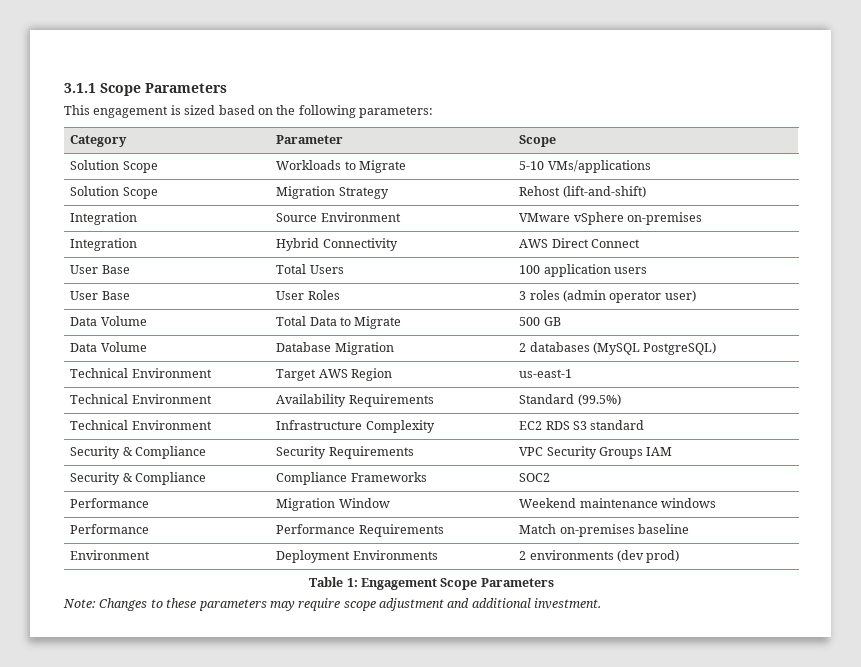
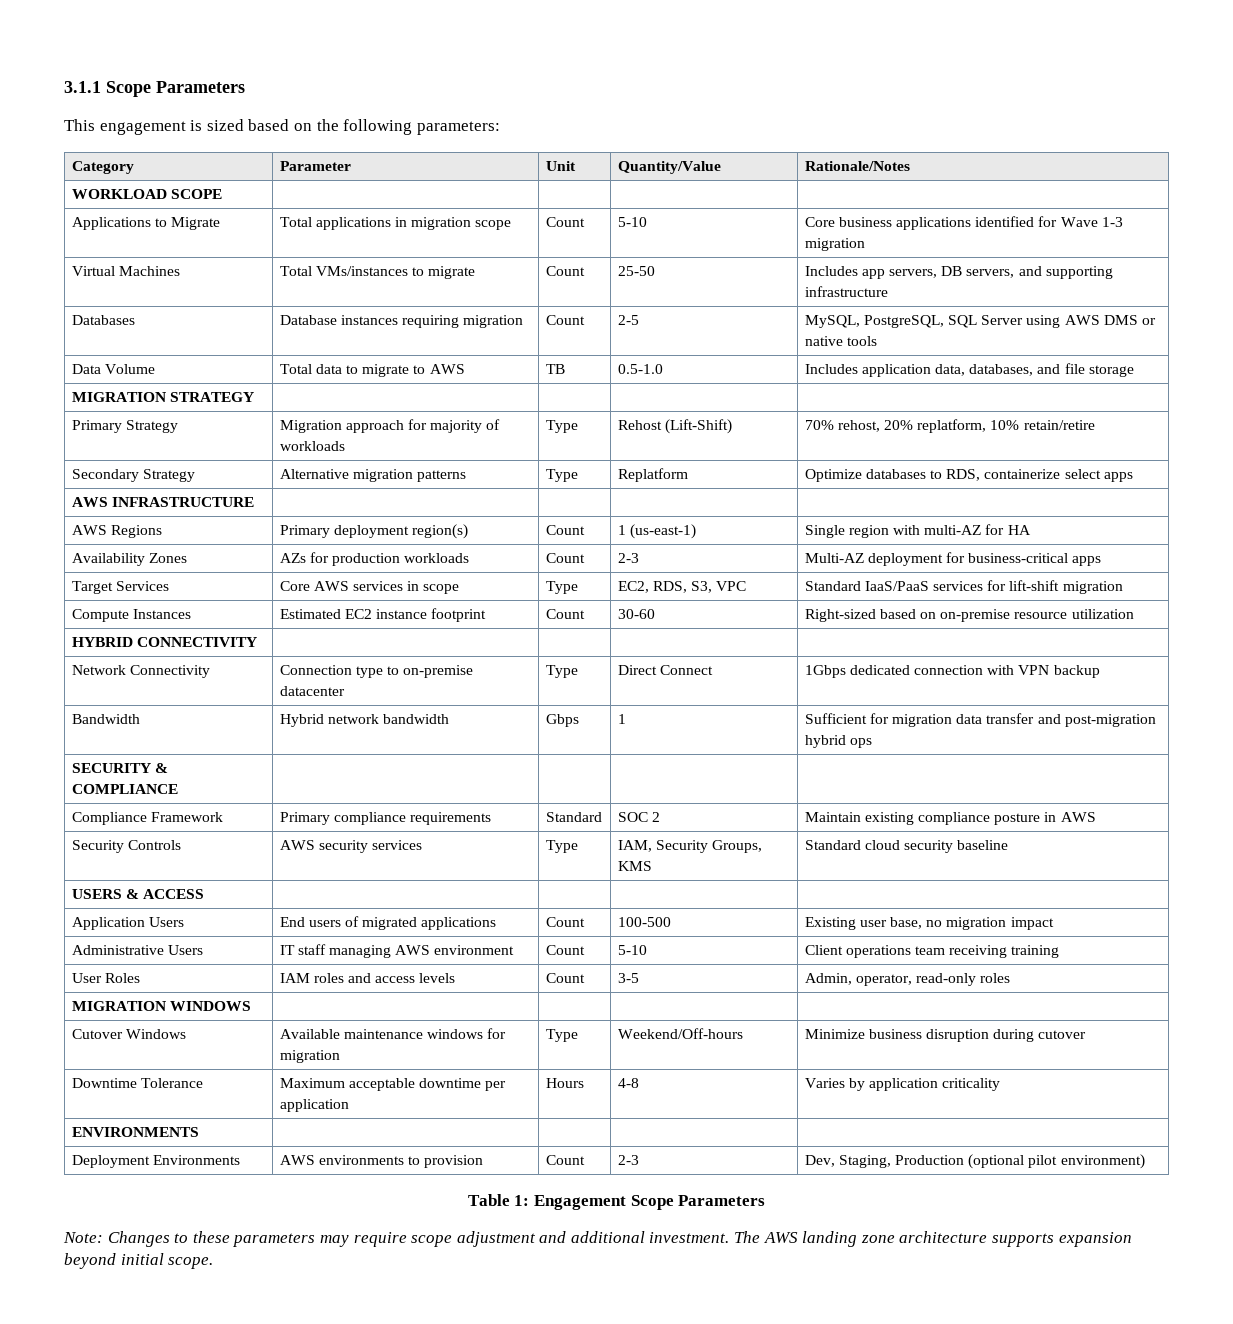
- Category | Parameter | Scope
- Solution Scope | Workloads to Migrate | 5-10 VMs/applications
- Solution Scope | Migration Strategy | Rehost (lift-and-shift)
- Integration | Source Environment | VMware vSphere on-premises
- Integration | Hybrid Connectivity | AWS Direct Connect
- User Base | Total Users | 100 application users
- User Base | User Roles | 3 roles (admin operator user)
- Data Volume | Total Data to Migrate | 500 GB
- Data Volume | Database Migration | 2 databases (MySQL PostgreSQL)
- Technical Environment | Target AWS Region | us-east-1
- Technical Environment | Availability Requirements | Standard (99.5%)
- Technical Environment | Infrastructure Complexity | EC2 RDS S3 standard
- Security & Compliance | Security Requirements | VPC Security Groups IAM
- Security & Compliance | Compliance Frameworks | SOC2
- Performance | Migration Window | Weekend maintenance windows
- Performance | Performance Requirements | Match on-premises baseline
- Environment | Deployment Environments | 2 environments (dev prod)
+ Category | Parameter | Unit | Quantity/Value | Rationale/Notes
+ WORKLOAD SCOPE | | | |
+ Applications to Migrate | Total applications in migration scope | Count | 5-10 | Core business applications identified for Wave 1-3 migration
+ Virtual Machines | Total VMs/instances to migrate | Count | 25-50 | Includes app servers, DB servers, and supporting infrastructure
+ Databases | Database instances requiring migration | Count | 2-5 | MySQL, PostgreSQL, SQL Server using AWS DMS or native tools
+ Data Volume | Total data to migrate to AWS | TB | 0.5-1.0 | Includes application data, databases, and file storage
+ MIGRATION STRATEGY | | | |
+ Primary Strategy | Migration approach for majority of workloads | Type | Rehost (Lift-Shift) | 70% rehost, 20% replatform, 10% retain/retire
+ Secondary Strategy | Alternative migration patterns | Type | Replatform | Optimize databases to RDS, containerize select apps
+ AWS INFRASTRUCTURE | | | |
+ AWS Regions | Primary deployment region(s) | Count | 1 (us-east-1) | Single region with multi-AZ for HA
+ Availability Zones | AZs for production workloads | Count | 2-3 | Multi-AZ deployment for business-critical apps
+ Target Services | Core AWS services in scope | Type | EC2, RDS, S3, VPC | Standard IaaS/PaaS services for lift-shift migration
+ Compute Instances | Estimated EC2 instance footprint | Count | 30-60 | Right-sized based on on-premise resource utilization
+ HYBRID CONNECTIVITY | | | |
+ Network Connectivity | Connection type to on-premise datacenter | Type | Direct Connect | 1Gbps dedicated connection with VPN backup
+ Bandwidth | Hybrid network bandwidth | Gbps | 1 | Sufficient for migration data transfer and post-migration hybrid ops
+ SECURITY & COMPLIANCE | | | |
+ Compliance Framework | Primary compliance requirements | Standard | SOC 2 | Maintain existing compliance posture in AWS
+ Security Controls | AWS security services | Type | IAM, Security Groups, KMS | Standard cloud security baseline
+ USERS & ACCESS | | | |
+ Application Users | End users of migrated applications | Count | 100-500 | Existing user base, no migration impact
+ Administrative Users | IT staff managing AWS environment | Count | 5-10 | Client operations team receiving training
+ User Roles | IAM roles and access levels | Count | 3-5 | Admin, operator, read-only roles
+ MIGRATION WINDOWS | | | |
+ Cutover Windows | Available maintenance windows for migration | Type | Weekend/Off-hours | Minimize business disruption during cutover
+ Downtime Tolerance | Maximum acceptable downtime per application | Hours | 4-8 | Varies by application criticality
+ ENVIRONMENTS | | | |
+ Deployment Environments | AWS environments to provision | Count | 2-3 | Dev, Staging, Production (optional pilot environment)
+ The AWS landing zone architecture supports expansion beyond initial scope.

